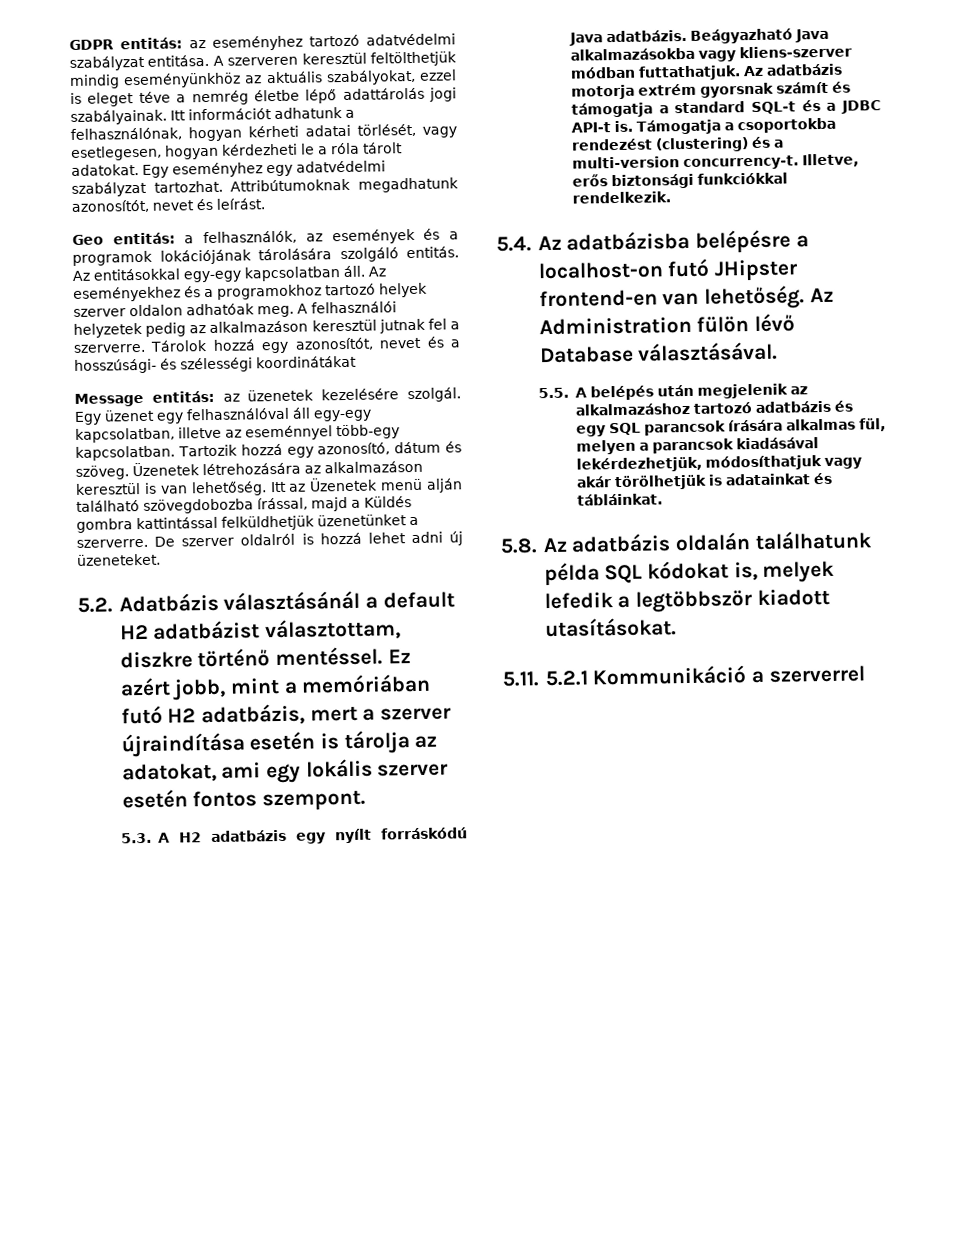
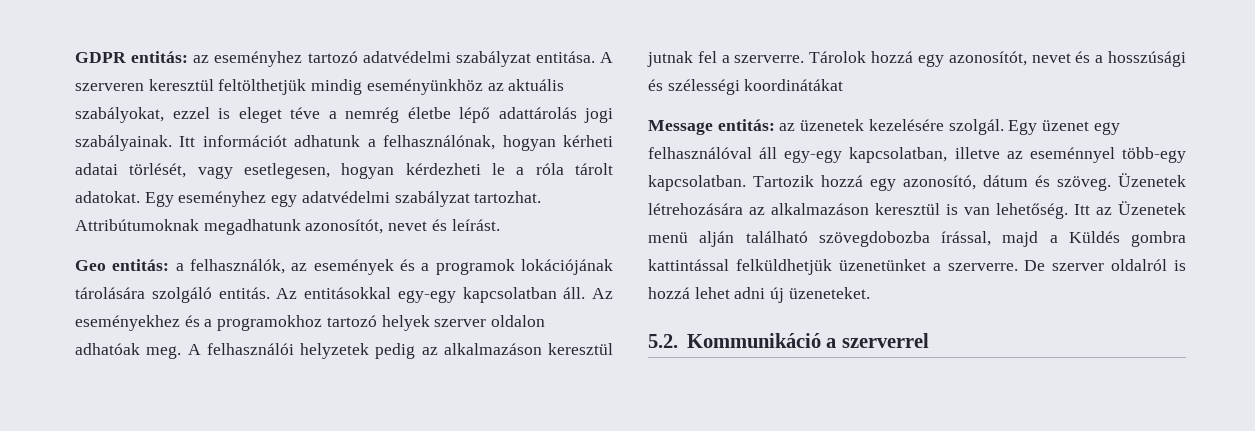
- Tárolok hozzá egy azonosítót, nevet és a hosszúsági- és szélességi koordinátákat
+ Tárolok hozzá egy azonosítót, nevet és a hosszúsági és szélességi koordinátákat
- 5.2. Adatbázis választásánál a default H2 adatbázist választottam, diszkre történő mentéssel. Ez azért jobb, mint a memóriában futó H2 adatbázis, mert a szerver újraindítása esetén is tárolja az adatokat, ami egy lokális szerver esetén fontos szempont.
- 5.3. A H2 adatbázis egy nyílt forráskódú Java adatbázis. Beágyazható Java alkalmazásokba vagy kliens-szerver módban futtathatjuk. Az adatbázis motorja extrém gyorsnak számít és támogatja a standard SQL-t és a JDBC API-t is. Támogatja a csoportokba rendezést (clustering) és a multi-version concurrency-t. Illetve, erős biztonsági funkciókkal rendelkezik.
- 5.4. Az adatbázisba belépésre a localhost-on futó JHipster frontend-en van lehetőség. Az Administration fülön lévő Database választásával.
- 5.5. A belépés után megjelenik az alkalmazáshoz tartozó adatbázis és egy SQL parancsok írására alkalmas fül, melyen a parancsok kiadásával lekérdezhetjük, módosíthatjuk vagy akár törölhetjük is adatainkat és tábláinkat.
- 5.8. Az adatbázis oldalán találhatunk példa SQL kódokat is, melyek lefedik a legtöbbször kiadott utasításokat.
- 5.11. 5.2.1 Kommunikáció a szerverrel
+ 5.2. Kommunikáció a szerverrel

